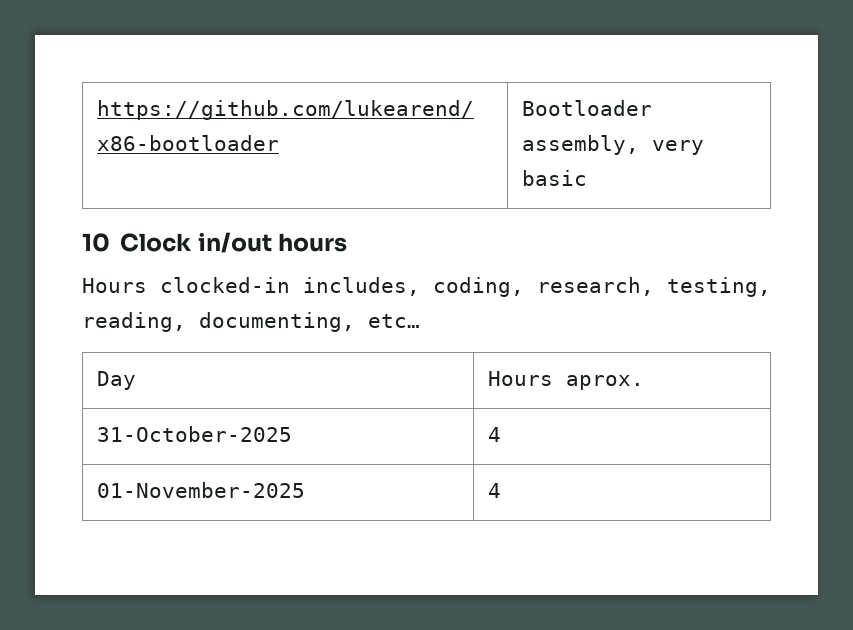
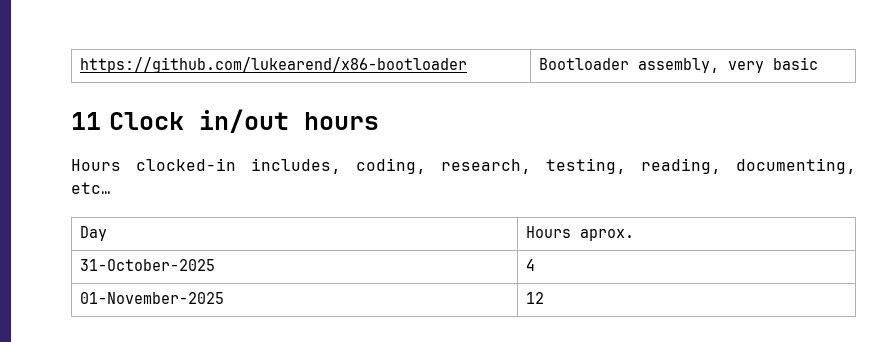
- 10 Clock in/out hours
+ 11 Clock in/out hours
- 01-November-2025 | 4
+ 01-November-2025 | 12

